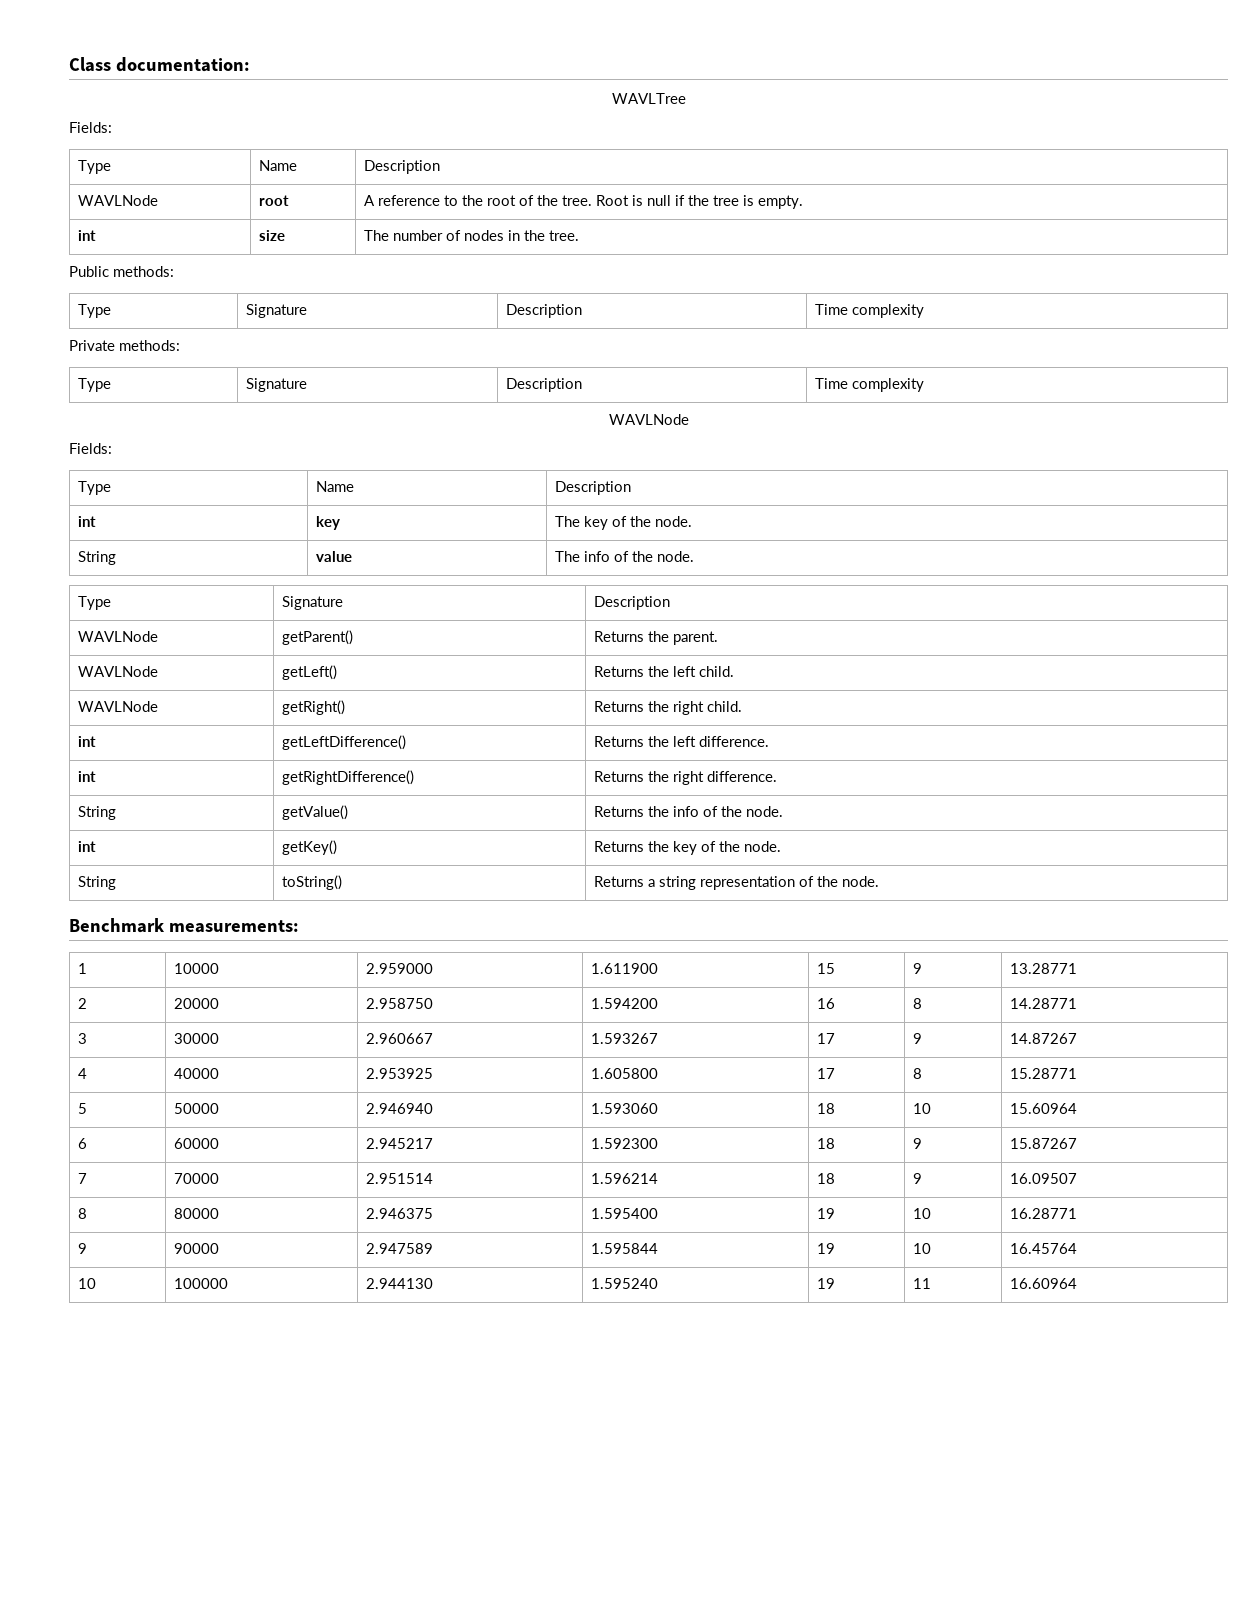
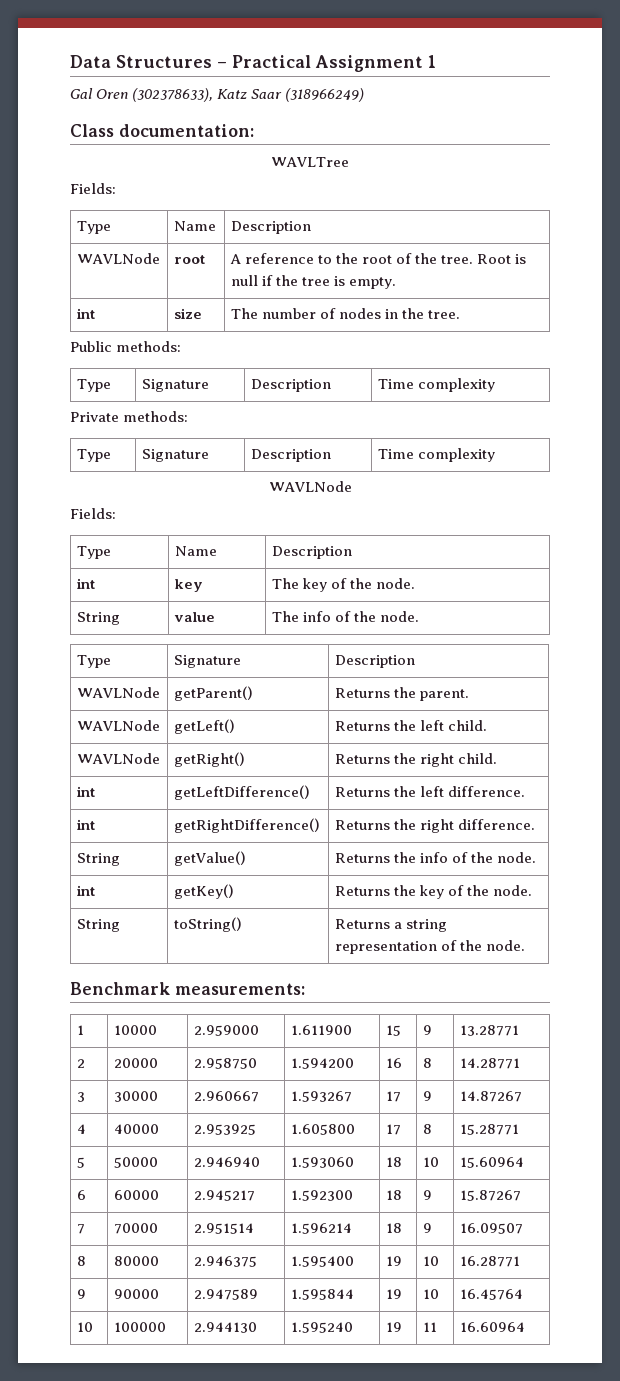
+ Data Structures – Practical Assignment 1
+ Gal Oren (302378633), Katz Saar (318966249)

